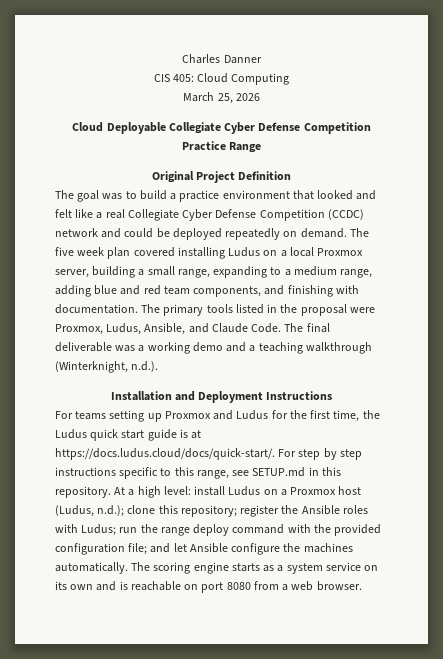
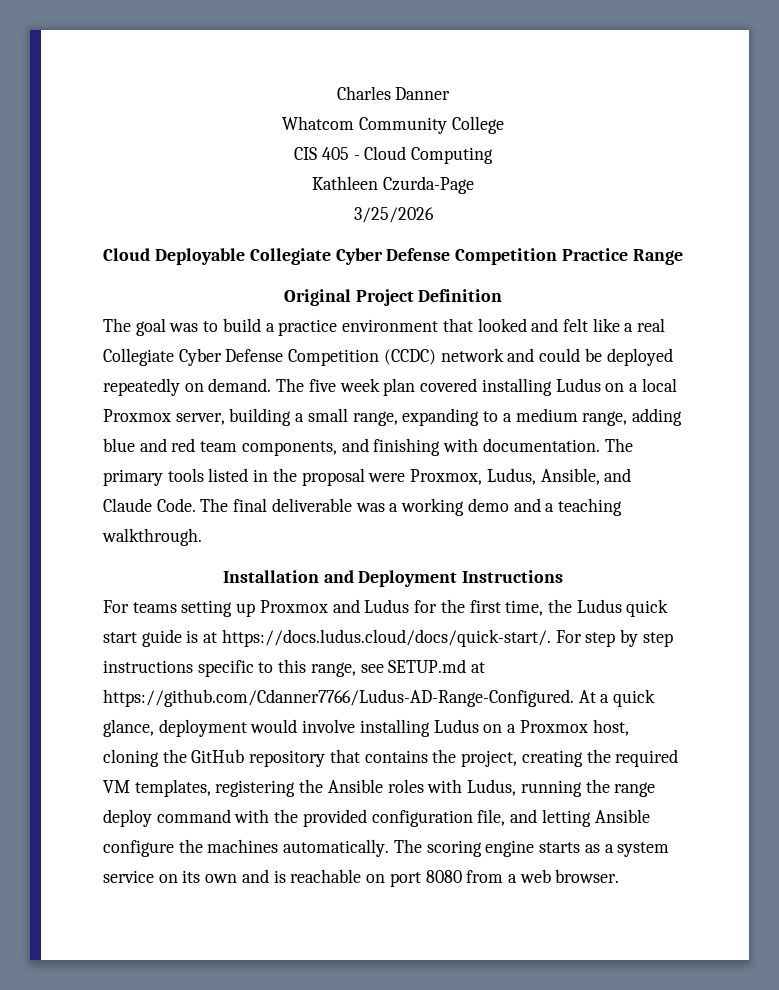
+ Whatcom Community College
- CIS 405: Cloud Computing
+ CIS 405 - Cloud Computing
- March 25, 2026
+ Kathleen Czurda-Page
+ 3/25/2026
- The final deliverable was a working demo and a teaching walkthrough (Winterknight, n.d.).
+ The final deliverable was a working demo and a teaching walkthrough.
- For teams setting up Proxmox and Ludus for the first time, the Ludus quick start guide is at https://docs.ludus.cloud/docs/quick-start/. For step by step instructions specific to this range, see SETUP.md in this repository. At a high level: install Ludus on a Proxmox host (Ludus, n.d.); clone this repository; register the Ansible roles with Ludus; run the range deploy command with the provided configuration file; and let Ansible configure the machines automatically.
+ For teams setting up Proxmox and Ludus for the first time, the Ludus quick start guide is at https://docs.ludus.cloud/docs/quick-start/. For step by step instructions specific to this range, see SETUP.md at https://github.com/Cdanner7766/Ludus-AD-Range-Configured. At a quick glance, deployment would involve installing Ludus on a Proxmox host, cloning the GitHub repository that contains the project, creating the required VM templates, registering the Ansible roles with Ludus, running the range deploy command with the provided configuration file, and letting Ansible configure the machines automatically.

